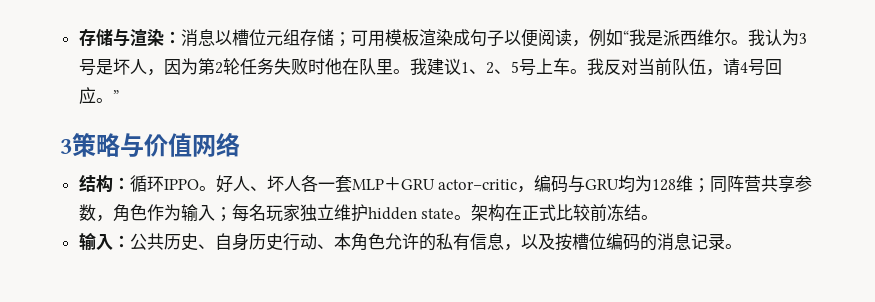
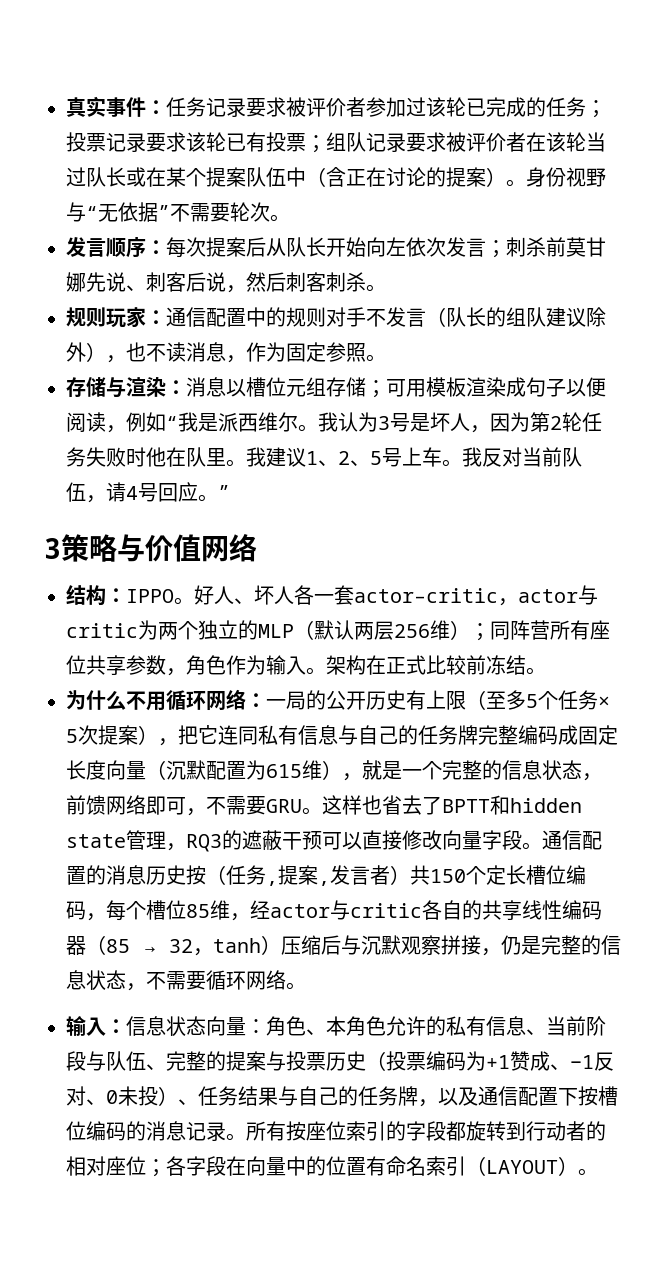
+ 真实事件：任务记录要求被评价者参加过该轮已完成的任务；投票记录要求该轮已有投票；组队记录要求被评价者在该轮当过队长或在某个提案队伍中（含正在讨论的提案）。身份视野与“无依据”不需要轮次。
+ 发言顺序：每次提案后从队长开始向左依次发言；刺杀前莫甘娜先说、刺客后说，然后刺客刺杀。
+ 规则玩家：通信配置中的规则对手不发言（队长的组队建议除外），也不读消息，作为固定参照。
- 结构：循环IPPO。
+ 结构：IPPO。
- 好人、坏人各一套MLP＋GRU actor–critic，编码与GRU均为128维；同阵营共享参数，角色作为输入；每名玩家独立维护hidden state。
+ 好人、坏人各一套actor–critic，actor与critic为两个独立的MLP（默认两层256维）；同阵营所有座位共享参数，角色作为输入。
- 输入：公共历史、自身历史行动、本角色允许的私有信息，以及按槽位编码的消息记录。
+ 为什么不用循环网络：一局的公开历史有上限（至多5个任务× 5次提案），把它连同私有信息与自己的任务牌完整编码成固定长度向量（沉默配置为615维），就是一个完整的信息状态，前馈网络即可，不需要GRU。这样也省去了BPTT和hidden state管理，RQ3的遮蔽干预可以直接修改向量字段。通信配置的消息历史按（任务,提案,发言者）共150个定长槽位编码，每个槽位85维，经actor与critic各自的共享线性编码器（85 → 32，tanh）压缩后与沉默观察拼接，仍是完整的信息状态，不需要循环网络。
+ 输入：信息状态向量：角色、本角色允许的私有信息、当前阶段与队伍、完整的提案与投票历史（投票编码为+1赞成、−1反对、0未投）、任务结果与自己的任务牌，以及通信配置下按槽位编码的消息记录。
+ 所有按座位索引的字段都旋转到行动者的相对座位；各字段在向量中的位置有命名索引（LAYOUT）。

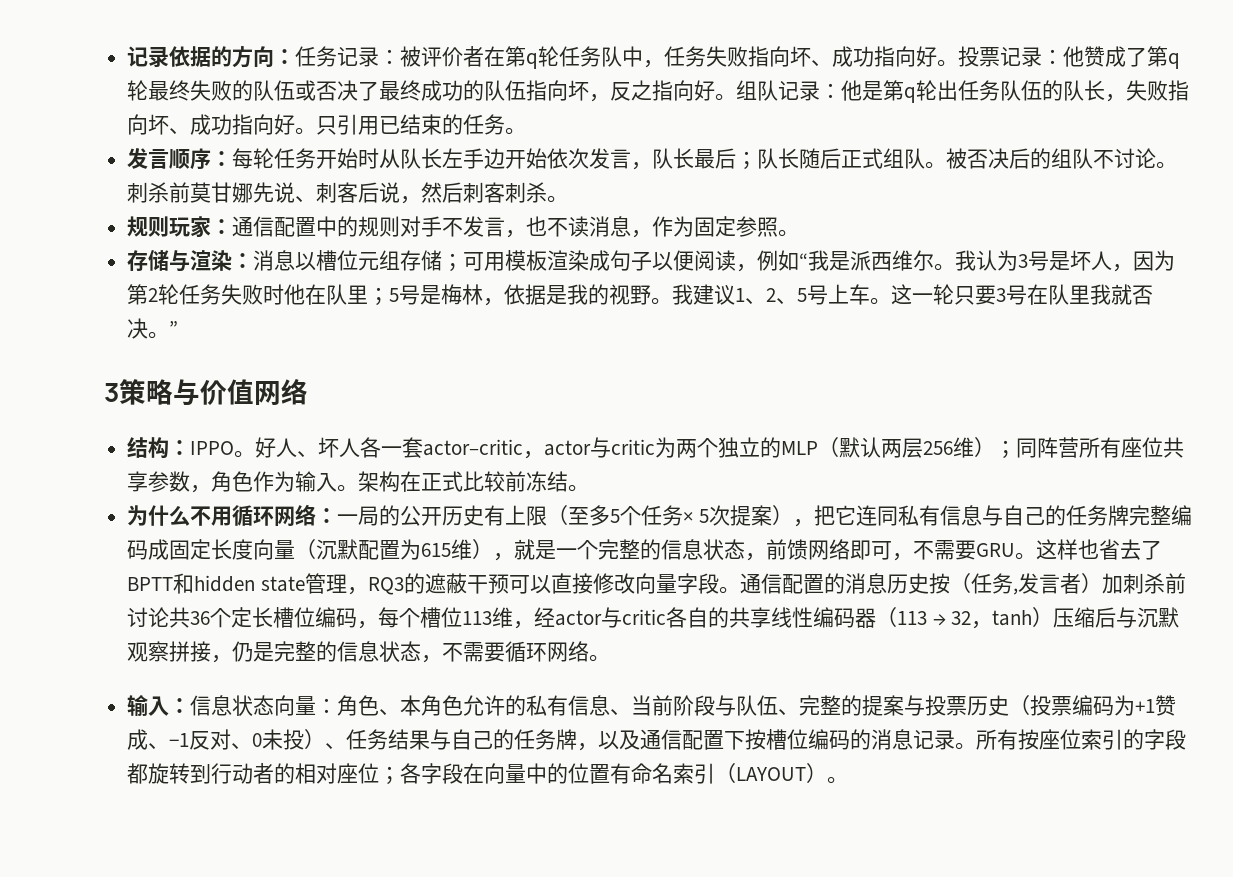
- 真实事件：任务记录要求被评价者参加过该轮已完成的任务；投票记录要求该轮已有投票；组队记录要求被评价者在该轮当过队长或在某个提案队伍中（含正在讨论的提案）。身份视野与“无依据”不需要轮次。
- 发言顺序：每次提案后从队长开始向左依次发言；刺杀前莫甘娜先说、刺客后说，然后刺客刺杀。
+ 记录依据的方向：任务记录：被评价者在第q轮任务队中，任务失败指向坏、成功指向好。投票记录：他赞成了第q轮最终失败的队伍或否决了最终成功的队伍指向坏，反之指向好。组队记录：他是第q轮出任务队伍的队长，失败指向坏、成功指向好。只引用已结束的任务。
+ 发言顺序：每轮任务开始时从队长左手边开始依次发言，队长最后；队长随后正式组队。被否决后的组队不讨论。刺杀前莫甘娜先说、刺客后说，然后刺客刺杀。
- 规则玩家：通信配置中的规则对手不发言（队长的组队建议除外），也不读消息，作为固定参照。
+ 规则玩家：通信配置中的规则对手不发言，也不读消息，作为固定参照。
- 我认为3号是坏人，因为第2轮任务失败时他在队里。
+ 我认为3号是坏人，因为第2轮任务失败时他在队里；5号是梅林，依据是我的视野。
- 我反对当前队伍，请4号回应。”
+ 这一轮只要3号在队里我就否决。”
- 通信配置的消息历史按（任务,提案,发言者）共150个定长槽位编码，每个槽位85维，经actor与critic各自的共享线性编码器（85 → 32，tanh）压缩后与沉默观察拼接，仍是完整的信息状态，不需要循环网络。
+ 通信配置的消息历史按（任务,发言者）加刺杀前讨论共36个定长槽位编码，每个槽位113维，经actor与critic各自的共享线性编码器（113 → 32，tanh）压缩后与沉默观察拼接，仍是完整的信息状态，不需要循环网络。

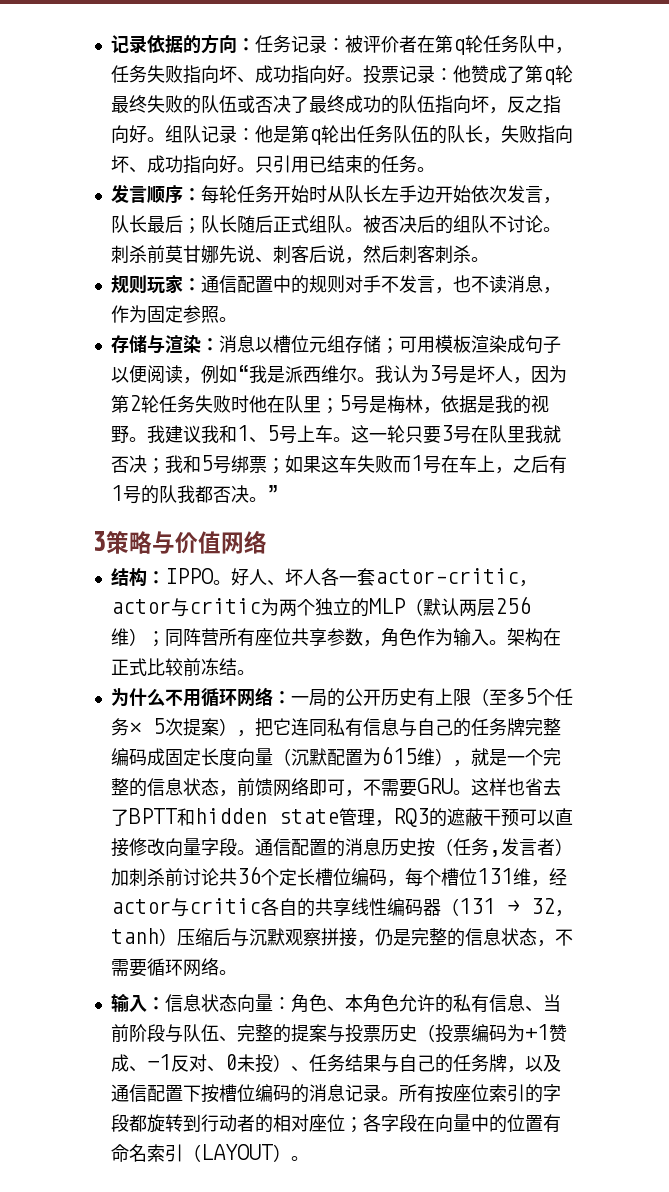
- 我建议1、2、5号上车。
+ 我建议我和1、5号上车。
- 这一轮只要3号在队里我就否决。”
+ 这一轮只要3号在队里我就否决；我和5号绑票；如果这车失败而1号在车上，之后有1号的队我都否决。”
- 通信配置的消息历史按（任务,发言者）加刺杀前讨论共36个定长槽位编码，每个槽位113维，经actor与critic各自的共享线性编码器（113 → 32，tanh）压缩后与沉默观察拼接，仍是完整的信息状态，不需要循环网络。
+ 通信配置的消息历史按（任务,发言者）加刺杀前讨论共36个定长槽位编码，每个槽位131维，经actor与critic各自的共享线性编码器（131 → 32，tanh）压缩后与沉默观察拼接，仍是完整的信息状态，不需要循环网络。

